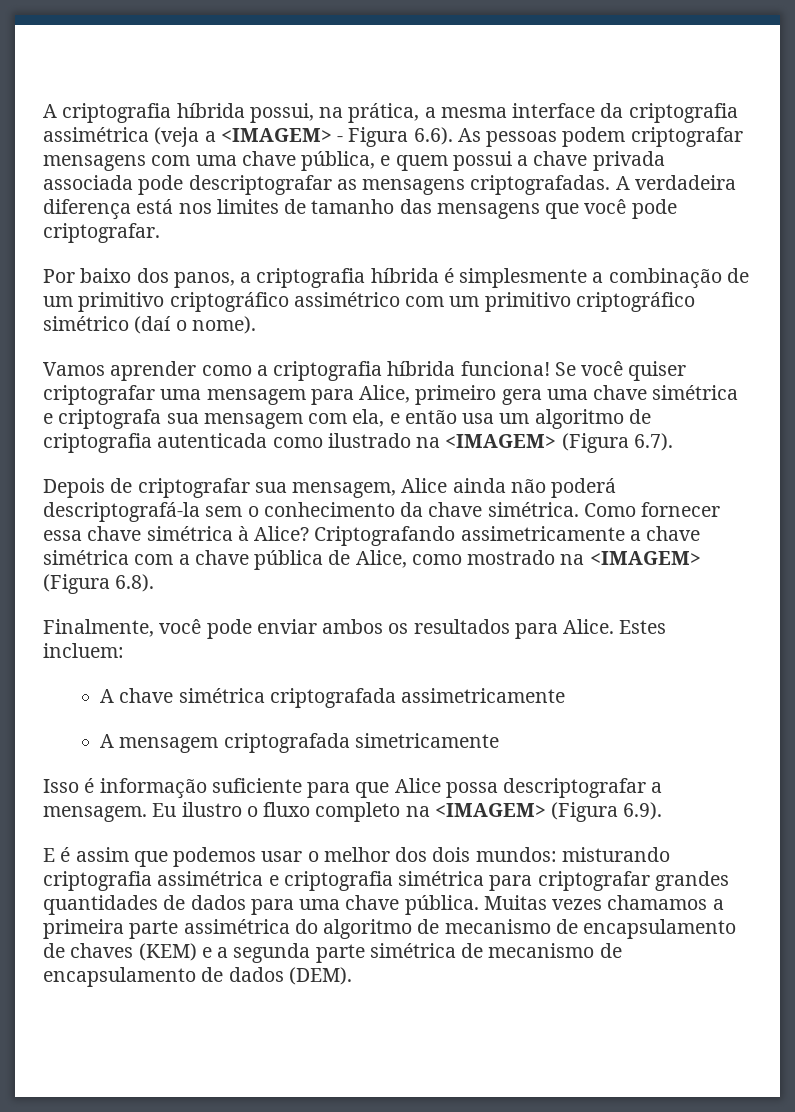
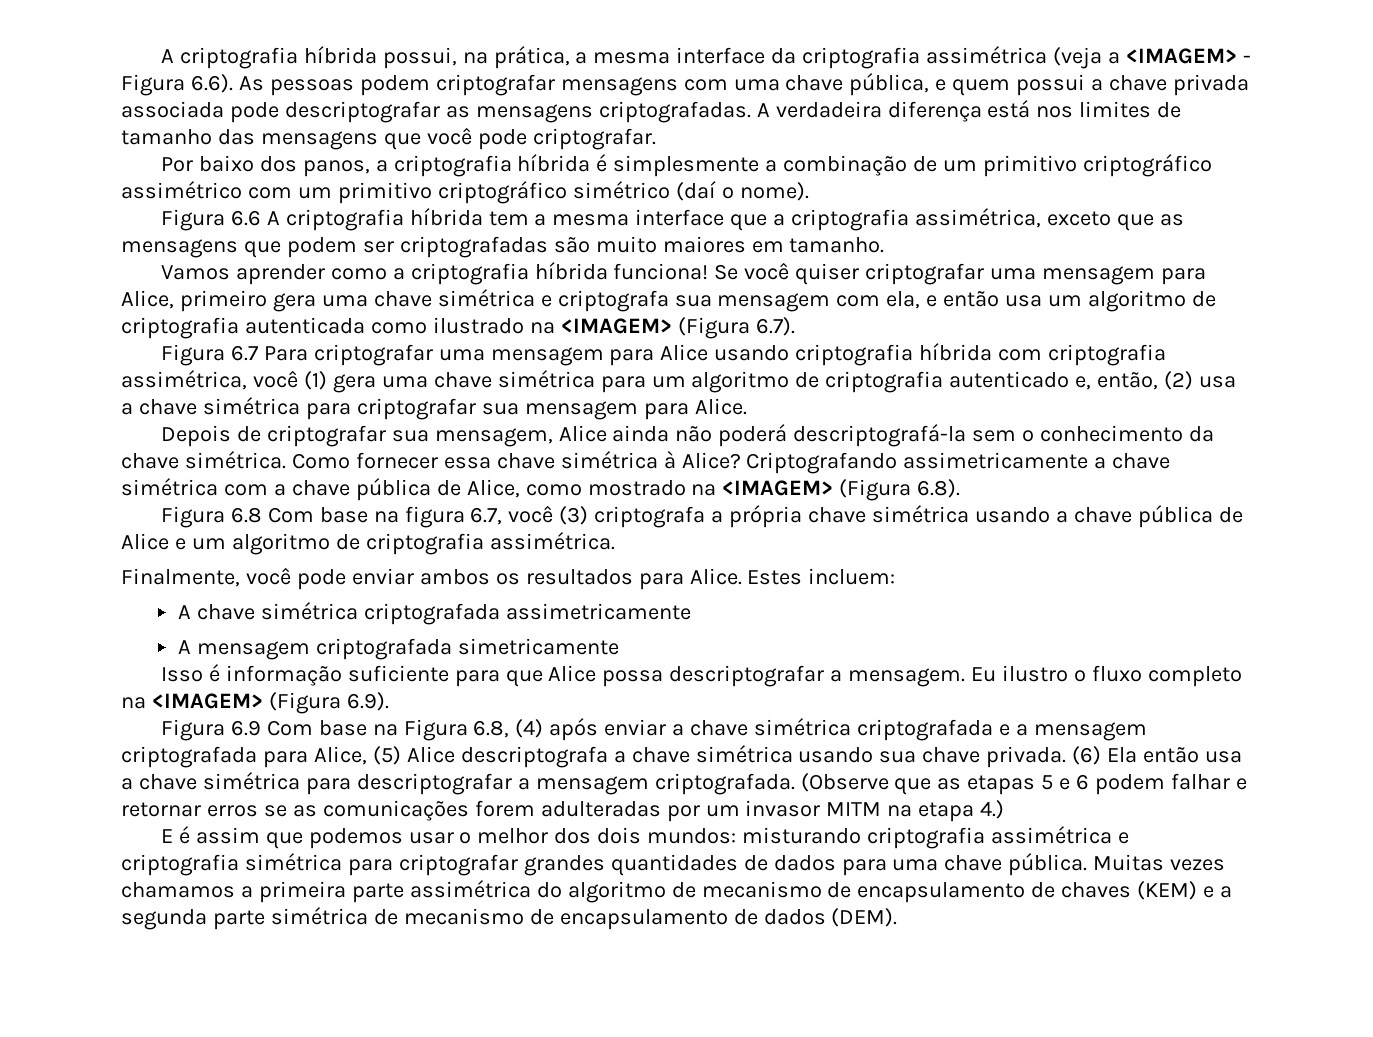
+ Figura 6.6 A criptografia híbrida tem a mesma interface que a criptografia assimétrica, exceto que as mensagens que podem ser criptografadas são muito maiores em tamanho.
+ Figura 6.7 Para criptografar uma mensagem para Alice usando criptografia híbrida com criptografia assimétrica, você (1) gera uma chave simétrica para um algoritmo de criptografia autenticado e, então, (2) usa a chave simétrica para criptografar sua mensagem para Alice.
+ Figura 6.8 Com base na figura 6.7, você (3) criptografa a própria chave simétrica usando a chave pública de Alice e um algoritmo de criptografia assimétrica.
+ Figura 6.9 Com base na Figura 6.8, (4) após enviar a chave simétrica criptografada e a mensagem criptografada para Alice, (5) Alice descriptografa a chave simétrica usando sua chave privada. (6) Ela então usa a chave simétrica para descriptografar a mensagem criptografada. (Observe que as etapas 5 e 6 podem falhar e retornar erros se as comunicações forem adulteradas por um invasor MITM na etapa 4.)

